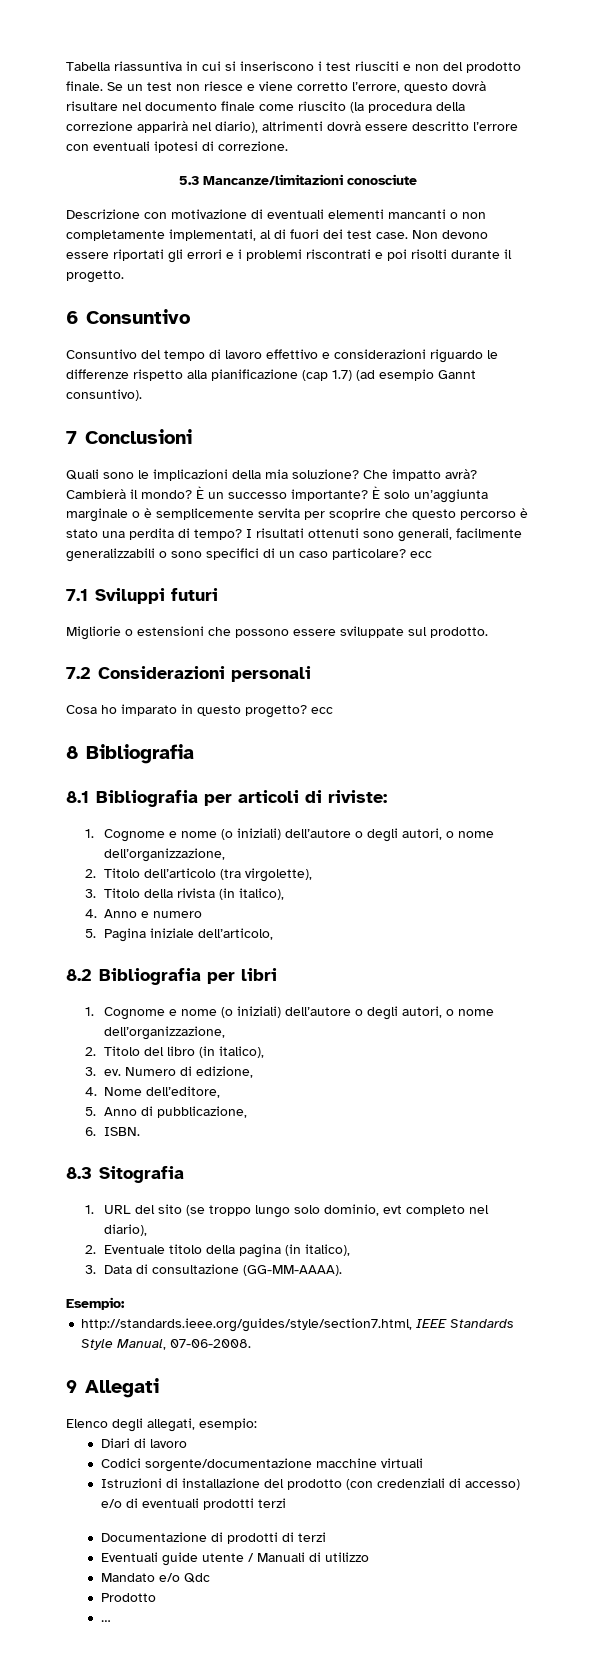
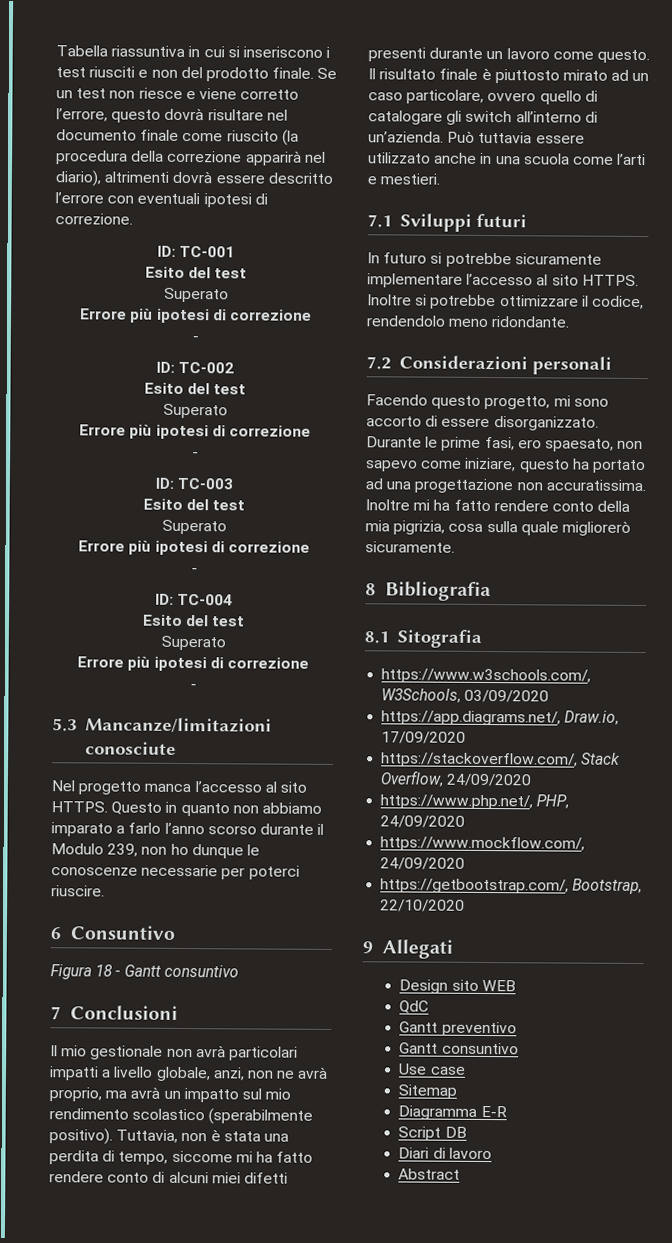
+ ID: TC-001
+ Esito del test
+ Superato
+ Errore più ipotesi di correzione
+ -
+ ID: TC-002
+ Esito del test
+ Superato
+ Errore più ipotesi di correzione
+ -
+ ID: TC-003
+ Esito del test
+ Superato
+ Errore più ipotesi di correzione
+ -
+ ID: TC-004
+ Esito del test
+ Superato
+ Errore più ipotesi di correzione
+ -
  5.3 Mancanze/limitazioni conosciute
- Descrizione con motivazione di eventuali elementi mancanti o non completamente implementati, al di fuori dei test case. Non devono essere riportati gli errori e i problemi riscontrati e poi risolti durante il progetto.
+ Nel progetto manca l’accesso al sito HTTPS. Questo in quanto non abbiamo imparato a farlo l’anno scorso durante il Modulo 239, non ho dunque le conoscenze necessarie per poterci riuscire.
  6 Consuntivo
- Consuntivo del tempo di lavoro effettivo e considerazioni riguardo le differenze rispetto alla pianificazione (cap 1.7) (ad esempio Gannt consuntivo).
+ Figura 18 - Gantt consuntivo
  7 Conclusioni
- Quali sono le implicazioni della mia soluzione? Che impatto avrà? Cambierà il mondo? È un successo importante? È solo un’aggiunta marginale o è semplicemente servita per scoprire che questo percorso è stato una perdita di tempo? I risultati ottenuti sono generali, facilmente generalizzabili o sono specifici di un caso particolare? ecc
+ Il mio gestionale non avrà particolari impatti a livello globale, anzi, non ne avrà proprio, ma avrà un impatto sul mio rendimento scolastico (sperabilmente positivo). Tuttavia, non è stata una perdita di tempo, siccome mi ha fatto rendere conto di alcuni miei difetti presenti durante un lavoro come questo. Il risultato finale è piuttosto mirato ad un caso particolare, ovvero quello di catalogare gli switch all’interno di un’azienda. Può tuttavia essere utilizzato anche in una scuola come l’arti e mestieri.
  7.1 Sviluppi futuri
- Migliorie o estensioni che possono essere sviluppate sul prodotto.
+ In futuro si potrebbe sicuramente implementare l’accesso al sito HTTPS. Inoltre si potrebbe ottimizzare il codice, rendendolo meno ridondante.
  7.2 Considerazioni personali
- Cosa ho imparato in questo progetto? ecc
+ Facendo questo progetto, mi sono accorto di essere disorganizzato. Durante le prime fasi, ero spaesato, non sapevo come iniziare, questo ha portato ad una progettazione non accuratissima. Inoltre mi ha fatto rendere conto della mia pigrizia, cosa sulla quale migliorerò sicuramente.
  8 Bibliografia
- 8.1 Bibliografia per articoli di riviste:
- 1. Cognome e nome (o iniziali) dell’autore o degli autori, o nome dell’organizzazione,
- 2. Titolo dell’articolo (tra virgolette),
- 3. Titolo della rivista (in italico),
- 4. Anno e numero
- 5. Pagina iniziale dell’articolo,
- 8.2 Bibliografia per libri
- 1. Cognome e nome (o iniziali) dell’autore o degli autori, o nome dell’organizzazione,
- 2. Titolo del libro (in italico),
- 3. ev. Numero di edizione,
- 4. Nome dell’editore,
- 5. Anno di pubblicazione,
- 6. ISBN.
- 8.3 Sitografia
- 1. URL del sito (se troppo lungo solo dominio, evt completo nel diario),
- 2. Eventuale titolo della pagina (in italico),
- 3. Data di consultazione (GG-MM-AAAA).
- Esempio:
- http://standards.ieee.org/guides/style/section7.html, IEEE Standards Style Manual, 07-06-2008.
+ 8.1 Sitografia
+ https://www.w3schools.com/, W3Schools, 03/09/2020
+ https://app.diagrams.net/, Draw.io, 17/09/2020
+ https://stackoverflow.com/, Stack Overflow, 24/09/2020
+ https://www.php.net/, PHP, 24/09/2020
+ https://www.mockflow.com/, 24/09/2020
+ https://getbootstrap.com/, Bootstrap, 22/10/2020
  9 Allegati
- Elenco degli allegati, esempio:
+ Design sito WEB
+ QdC
+ Gantt preventivo
+ Gantt consuntivo
+ Use case
+ Sitemap
+ Diagramma E-R
+ Script DB
  Diari di lavoro
- Codici sorgente/documentazione macchine virtuali
- Istruzioni di installazione del prodotto (con credenziali di accesso) e/o di eventuali prodotti terzi
- Documentazione di prodotti di terzi
- Eventuali guide utente / Manuali di utilizzo
- Mandato e/o Qdc
- Prodotto
- …
+ Abstract

